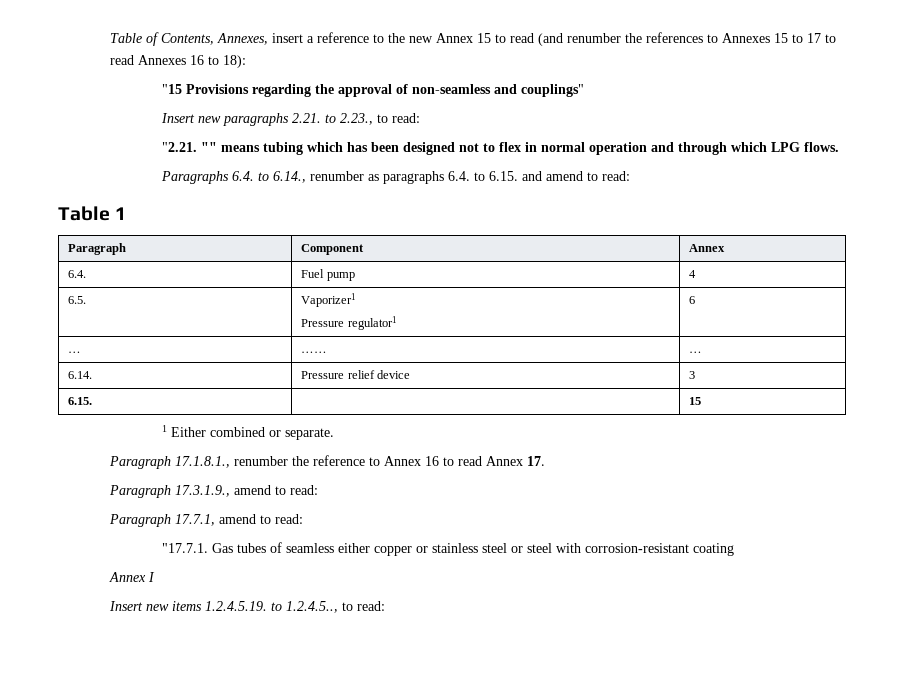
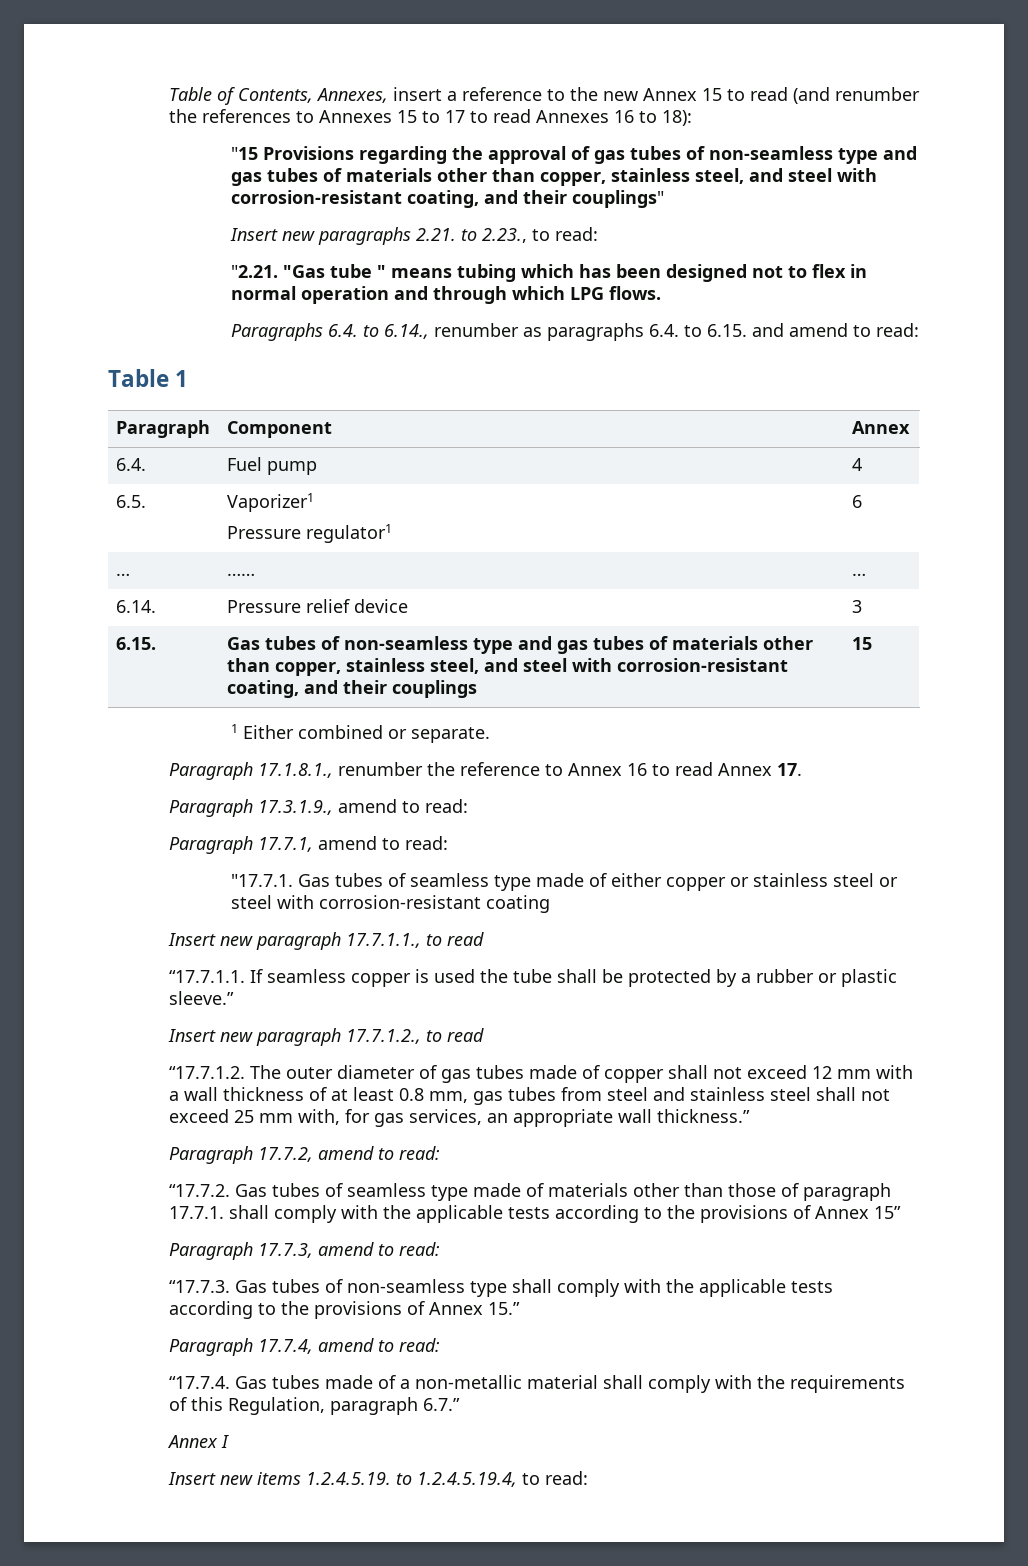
- "15 Provisions regarding the approval of non-seamless and couplings"
+ "15 Provisions regarding the approval of gas tubes of non-seamless type and gas tubes of materials other than copper, stainless steel, and steel with corrosion-resistant coating, and their couplings"
- "2.21. "" means tubing which has been designed not to flex in normal operation and through which LPG flows.
+ "2.21. "Gas tube " means tubing which has been designed not to flex in normal operation and through which LPG flows.
- 6.15. | | 15
+ 6.15. | Gas tubes of non-seamless type and gas tubes of materials other than copper, stainless steel, and steel with corrosion-resistant coating, and their couplings | 15
- "17.7.1. Gas tubes of seamless either copper or stainless steel or steel with corrosion-resistant coating
+ "17.7.1. Gas tubes of seamless type made of either copper or stainless steel or steel with corrosion-resistant coating
+ Insert new paragraph 17.7.1.1., to read
+ “17.7.1.1. If seamless copper is used the tube shall be protected by a rubber or plastic sleeve.”
+ Insert new paragraph 17.7.1.2., to read
+ “17.7.1.2. The outer diameter of gas tubes made of copper shall not exceed 12 mm with a wall thickness of at least 0.8 mm, gas tubes from steel and stainless steel shall not exceed 25 mm with, for gas services, an appropriate wall thickness.”
+ Paragraph 17.7.2, amend to read:
+ “17.7.2. Gas tubes of seamless type made of materials other than those of paragraph 17.7.1. shall comply with the applicable tests according to the provisions of Annex 15”
+ Paragraph 17.7.3, amend to read:
+ “17.7.3. Gas tubes of non-seamless type shall comply with the applicable tests according to the provisions of Annex 15.”
+ Paragraph 17.7.4, amend to read:
+ “17.7.4. Gas tubes made of a non-metallic material shall comply with the requirements of this Regulation, paragraph 6.7.”
- Insert new items 1.2.4.5.19. to 1.2.4.5.., to read:
+ Insert new items 1.2.4.5.19. to 1.2.4.5.19.4, to read:

